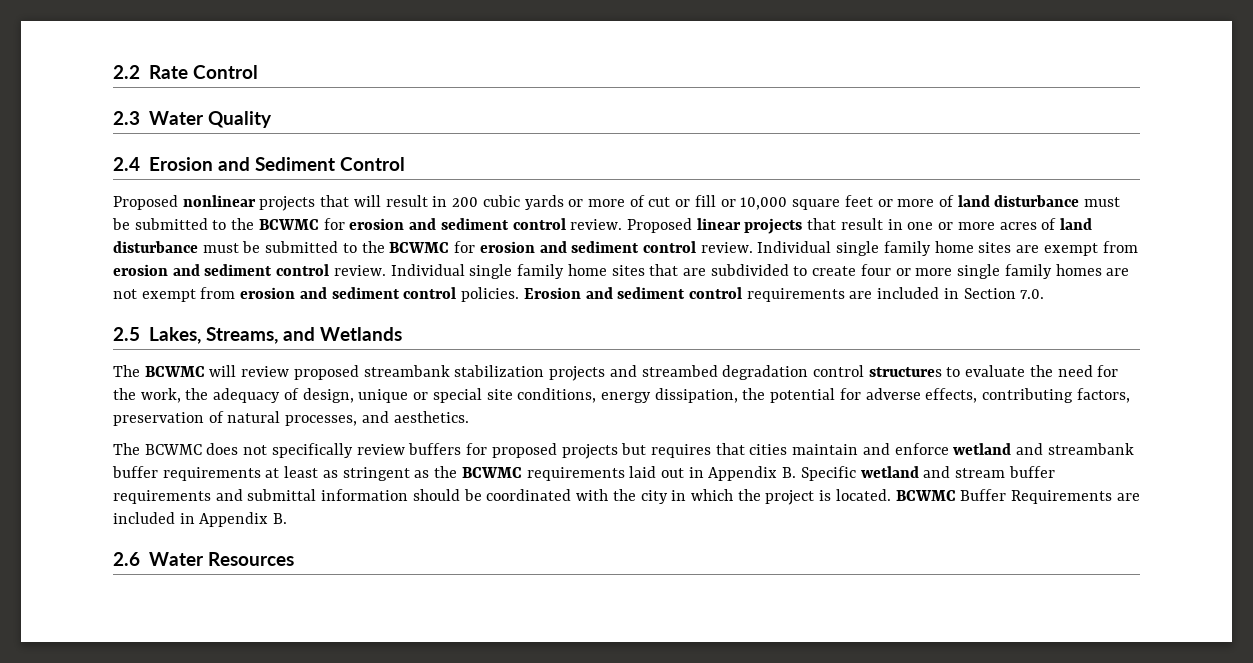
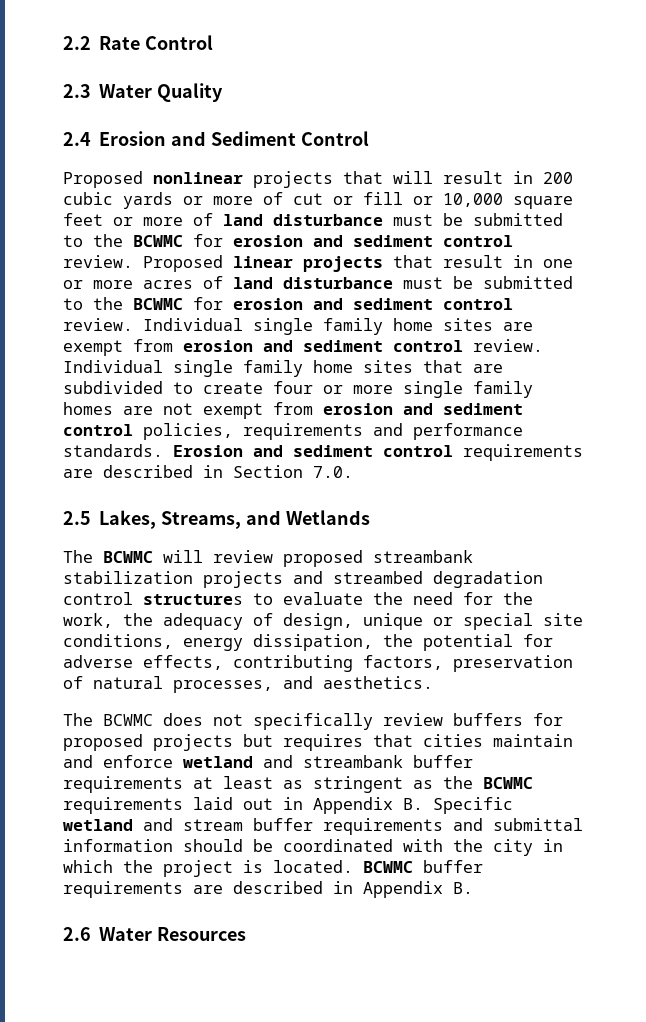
- Individual single family home sites that are subdivided to create four or more single family homes are not exempt from erosion and sediment control policies.
+ Individual single family home sites that are subdivided to create four or more single family homes are not exempt from erosion and sediment control policies, requirements and performance standards.
- Erosion and sediment control requirements are included in Section 7.0.
+ Erosion and sediment control requirements are described in Section 7.0.
- BCWMC Buffer Requirements are included in Appendix B.
+ BCWMC buffer requirements are described in Appendix B.

